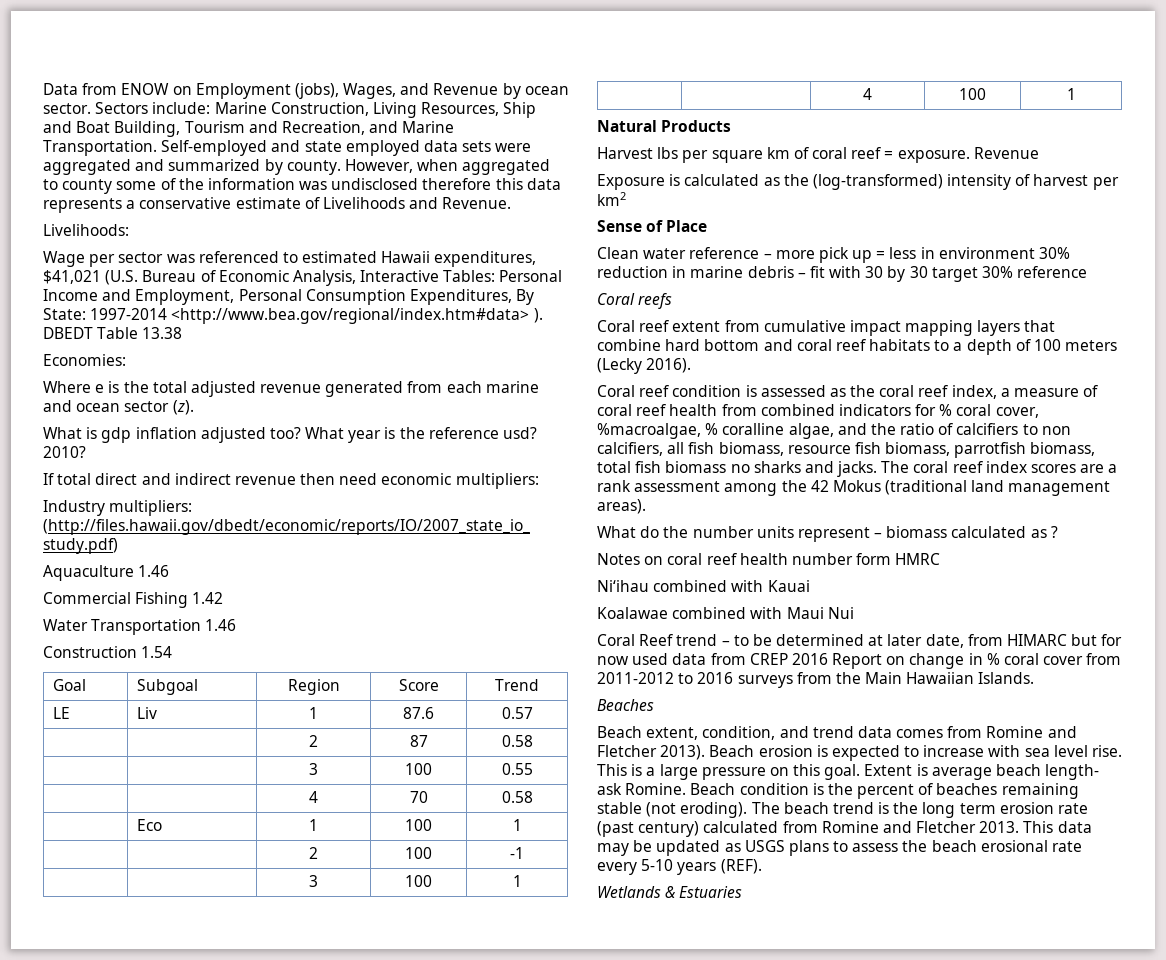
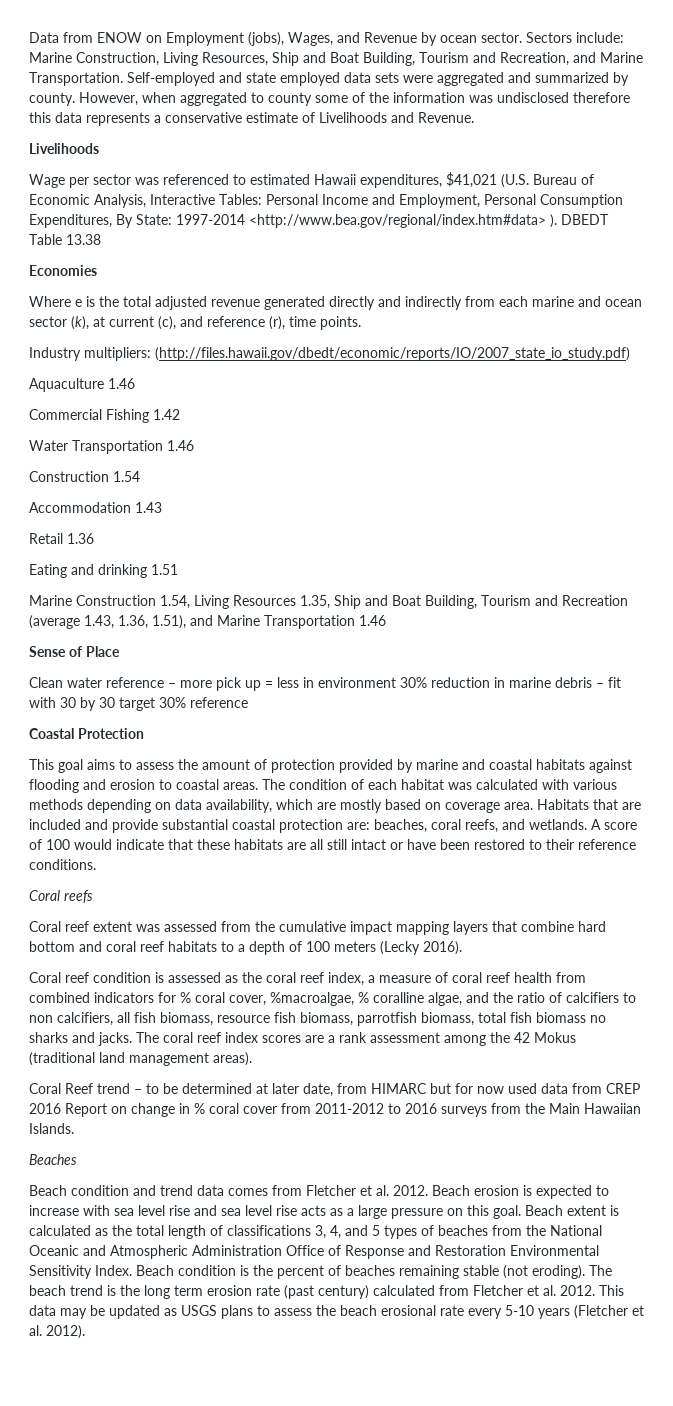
  However, when aggregated to county some of the information was undisclosed therefore this data represents a conservative estimate of Livelihoods and Revenue.
- Livelihoods:
+ Livelihoods
- Economies:
+ Economies
- Where e is the total adjusted revenue generated from each marine and ocean sector (z).
- What is gdp inflation adjusted too? What year is the reference usd? 2010?
- If total direct and indirect revenue then need economic multipliers:
+ Where e is the total adjusted revenue generated directly and indirectly from each marine and ocean sector (k), at current (c), and reference (r), time points.
- Goal | Subgoal | Region | Score | Trend
- LE | Liv | 1 | 87.6 | 0.57
- | | 2 | 87 | 0.58
- | | 3 | 100 | 0.55
- | | 4 | 70 | 0.58
- | Eco | 1 | 100 | 1
- | | 2 | 100 | -1
- | | 3 | 100 | 1
- | | 4 | 100 | 1
- Natural Products
- Harvest lbs per square km of coral reef = exposure. Revenue
- Exposure is calculated as the (log-transformed) intensity of harvest per km2
+ Accommodation 1.43
+ Retail 1.36
+ Eating and drinking 1.51
+ Marine Construction 1.54, Living Resources 1.35, Ship and Boat Building, Tourism and Recreation (average 1.43, 1.36, 1.51), and Marine Transportation 1.46
+ Coastal Protection
+ This goal aims to assess the amount of protection provided by marine and coastal habitats against flooding and erosion to coastal areas. The condition of each habitat was calculated with various methods depending on data availability, which are mostly based on coverage area. Habitats that are included and provide substantial coastal protection are: beaches, coral reefs, and wetlands. A score of 100 would indicate that these habitats are all still intact or have been restored to their reference conditions.
- Coral reef extent from cumulative impact mapping layers that combine hard bottom and coral reef habitats to a depth of 100 meters (Lecky 2016).
+ Coral reef extent was assessed from the cumulative impact mapping layers that combine hard bottom and coral reef habitats to a depth of 100 meters (Lecky 2016).
- What do the number units represent – biomass calculated as ?
- Notes on coral reef health number form HMRC
- Niʻihau combined with Kauai
- Koalawae combined with Maui Nui
- Beach extent, condition, and trend data comes from Romine and Fletcher 2013).
+ Beach condition and trend data comes from Fletcher et al. 2012.
- Beach erosion is expected to increase with sea level rise. This is a large pressure on this goal.
+ Beach erosion is expected to increase with sea level rise and sea level rise acts as a large pressure on this goal.
- Extent is average beach length- ask Romine.
+ Beach extent is calculated as the total length of classifications 3, 4, and 5 types of beaches from the National Oceanic and Atmospheric Administration Office of Response and Restoration Environmental Sensitivity Index.
- The beach trend is the long term erosion rate (past century) calculated from Romine and Fletcher 2013.
+ The beach trend is the long term erosion rate (past century) calculated from Fletcher et al. 2012.
- This data may be updated as USGS plans to assess the beach erosional rate every 5-10 years (REF).
- Wetlands & Estuaries
+ This data may be updated as USGS plans to assess the beach erosional rate every 5-10 years (Fletcher et al. 2012).

